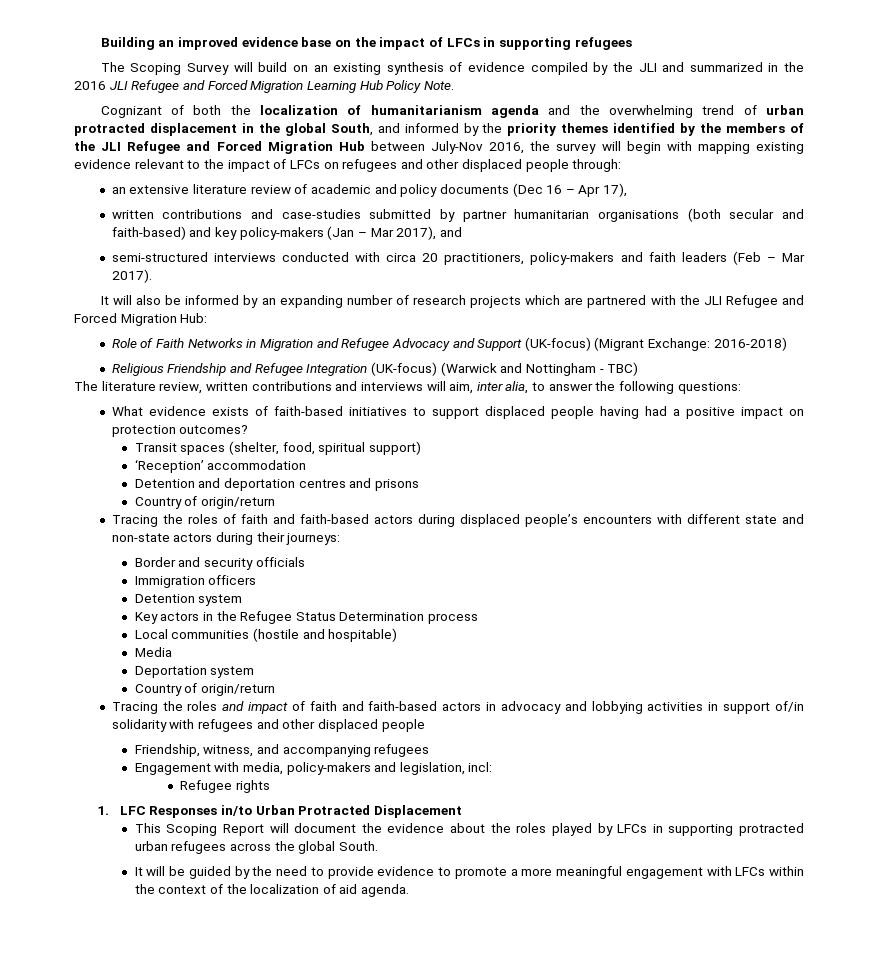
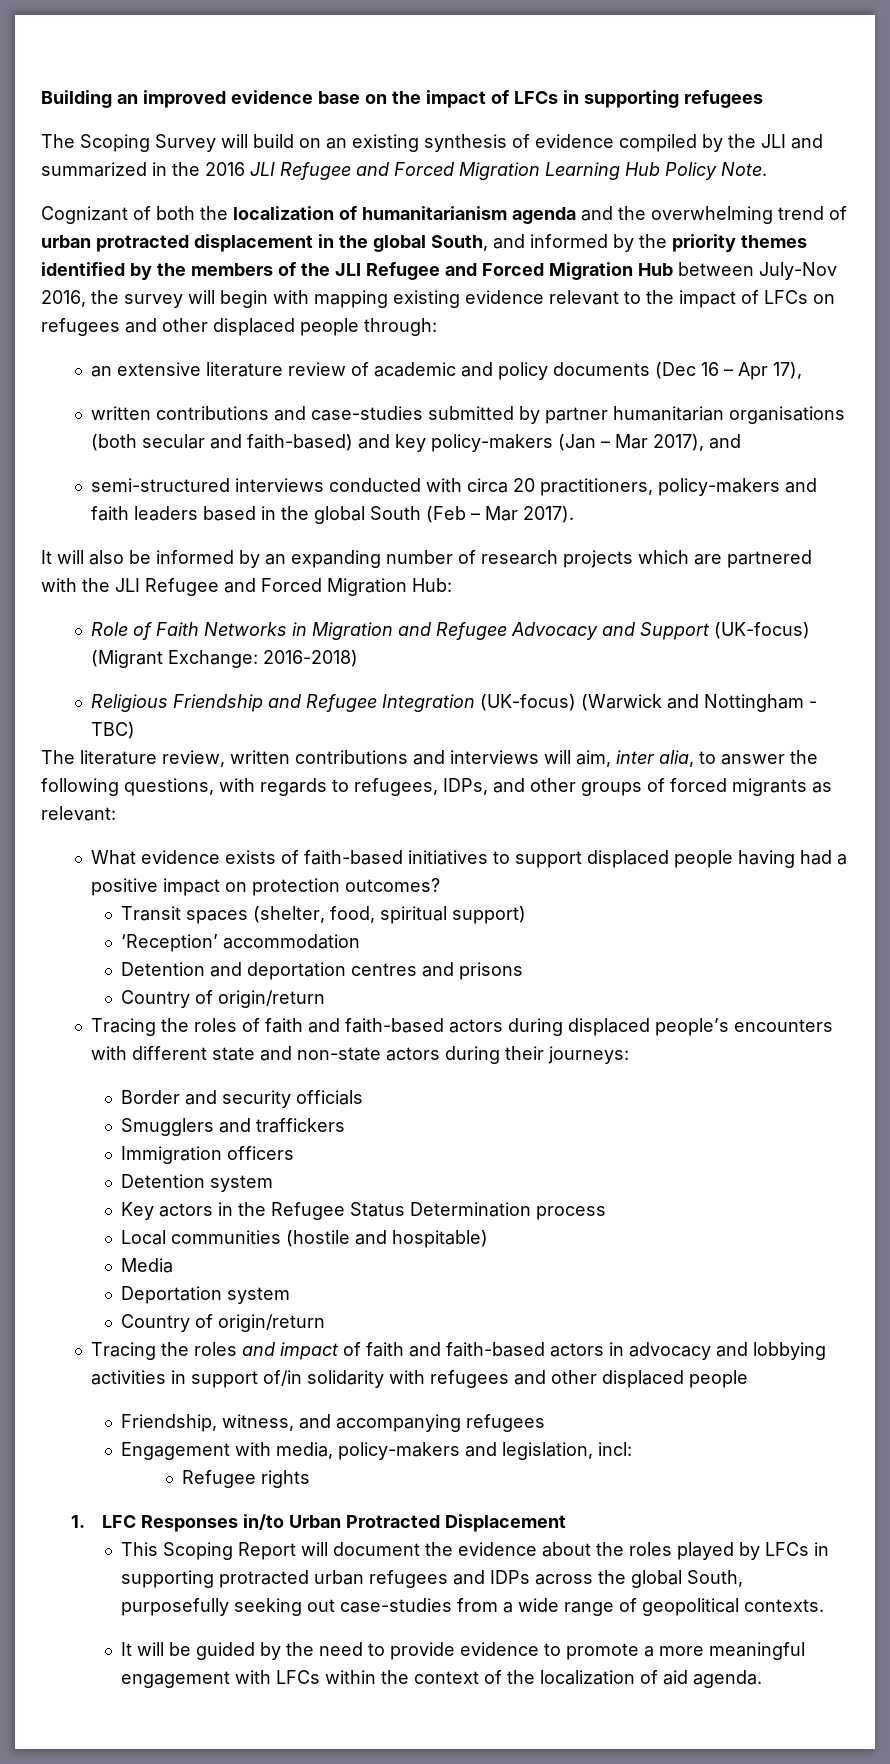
- semi-structured interviews conducted with circa 20 practitioners, policy-makers and faith leaders (Feb – Mar 2017).
+ semi-structured interviews conducted with circa 20 practitioners, policy-makers and faith leaders based in the global South (Feb – Mar 2017).
- The literature review, written contributions and interviews will aim, inter alia, to answer the following questions:
+ The literature review, written contributions and interviews will aim, inter alia, to answer the following questions, with regards to refugees, IDPs, and other groups of forced migrants as relevant:
+ Smugglers and traffickers
- This Scoping Report will document the evidence about the roles played by LFCs in supporting protracted urban refugees across the global South.
+ This Scoping Report will document the evidence about the roles played by LFCs in supporting protracted urban refugees and IDPs across the global South, purposefully seeking out case-studies from a wide range of geopolitical contexts.

